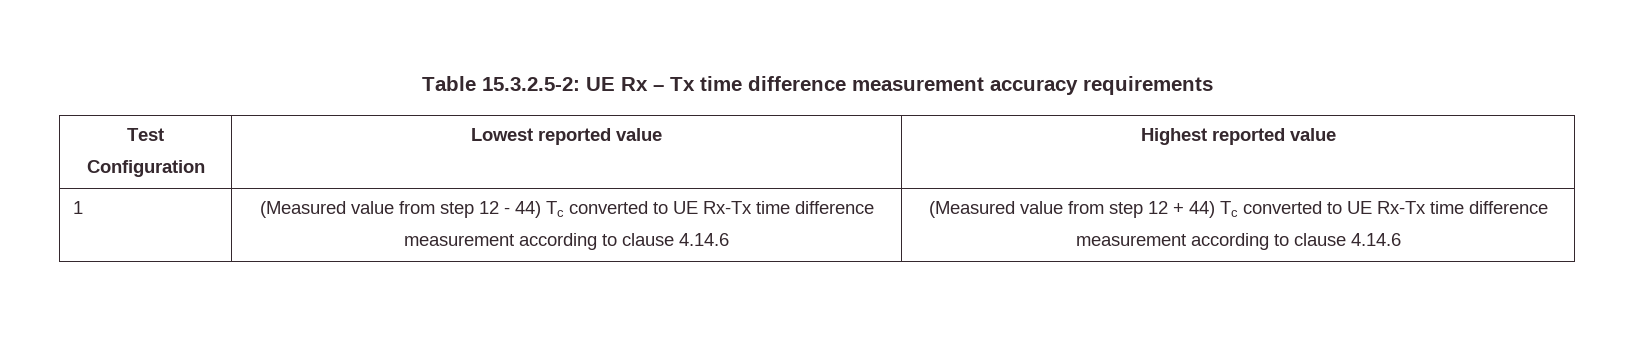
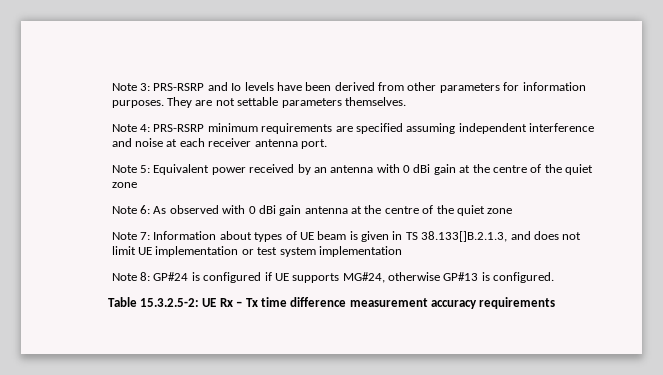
+ Note 3: PRS-RSRP and Io levels have been derived from other parameters for information purposes. They are not settable parameters themselves.
+ Note 4: PRS-RSRP minimum requirements are specified assuming independent interference and noise at each receiver antenna port.
+ Note 5: Equivalent power received by an antenna with 0 dBi gain at the centre of the quiet zone
+ Note 6: As observed with 0 dBi gain antenna at the centre of the quiet zone
+ Note 7: Information about types of UE beam is given in TS 38.133[]B.2.1.3, and does not limit UE implementation or test system implementation
+ Note 8: GP#24 is configured if UE supports MG#24, otherwise GP#13 is configured.
- Test Configuration | Lowest reported value | Highest reported value
- 1 | (Measured value from step 12 - 44) Tc converted to UE Rx-Tx time difference measurement according to clause 4.14.6 | (Measured value from step 12 + 44) Tc converted to UE Rx-Tx time difference measurement according to clause 4.14.6

